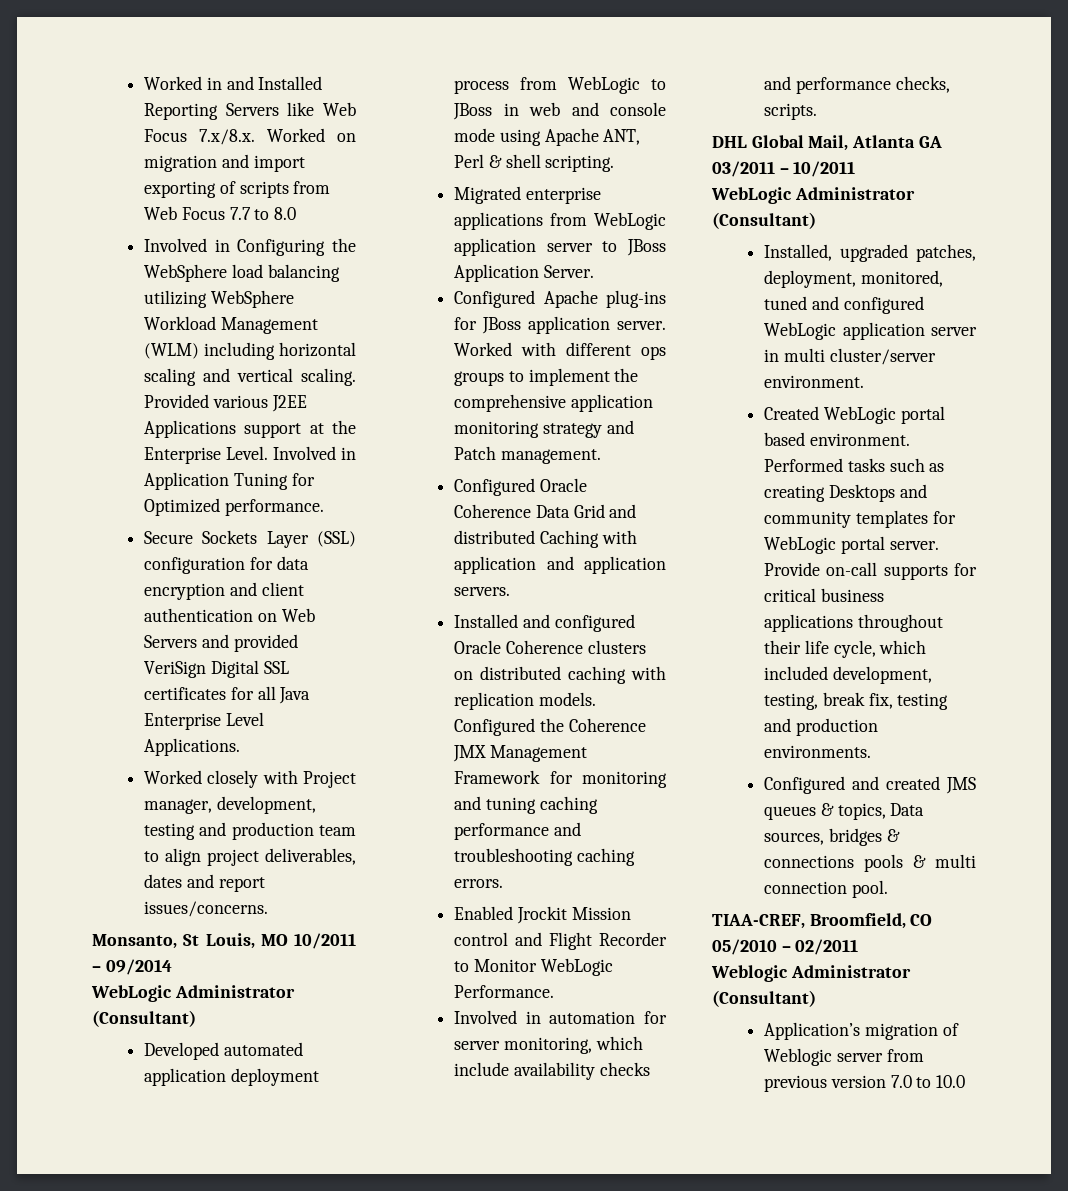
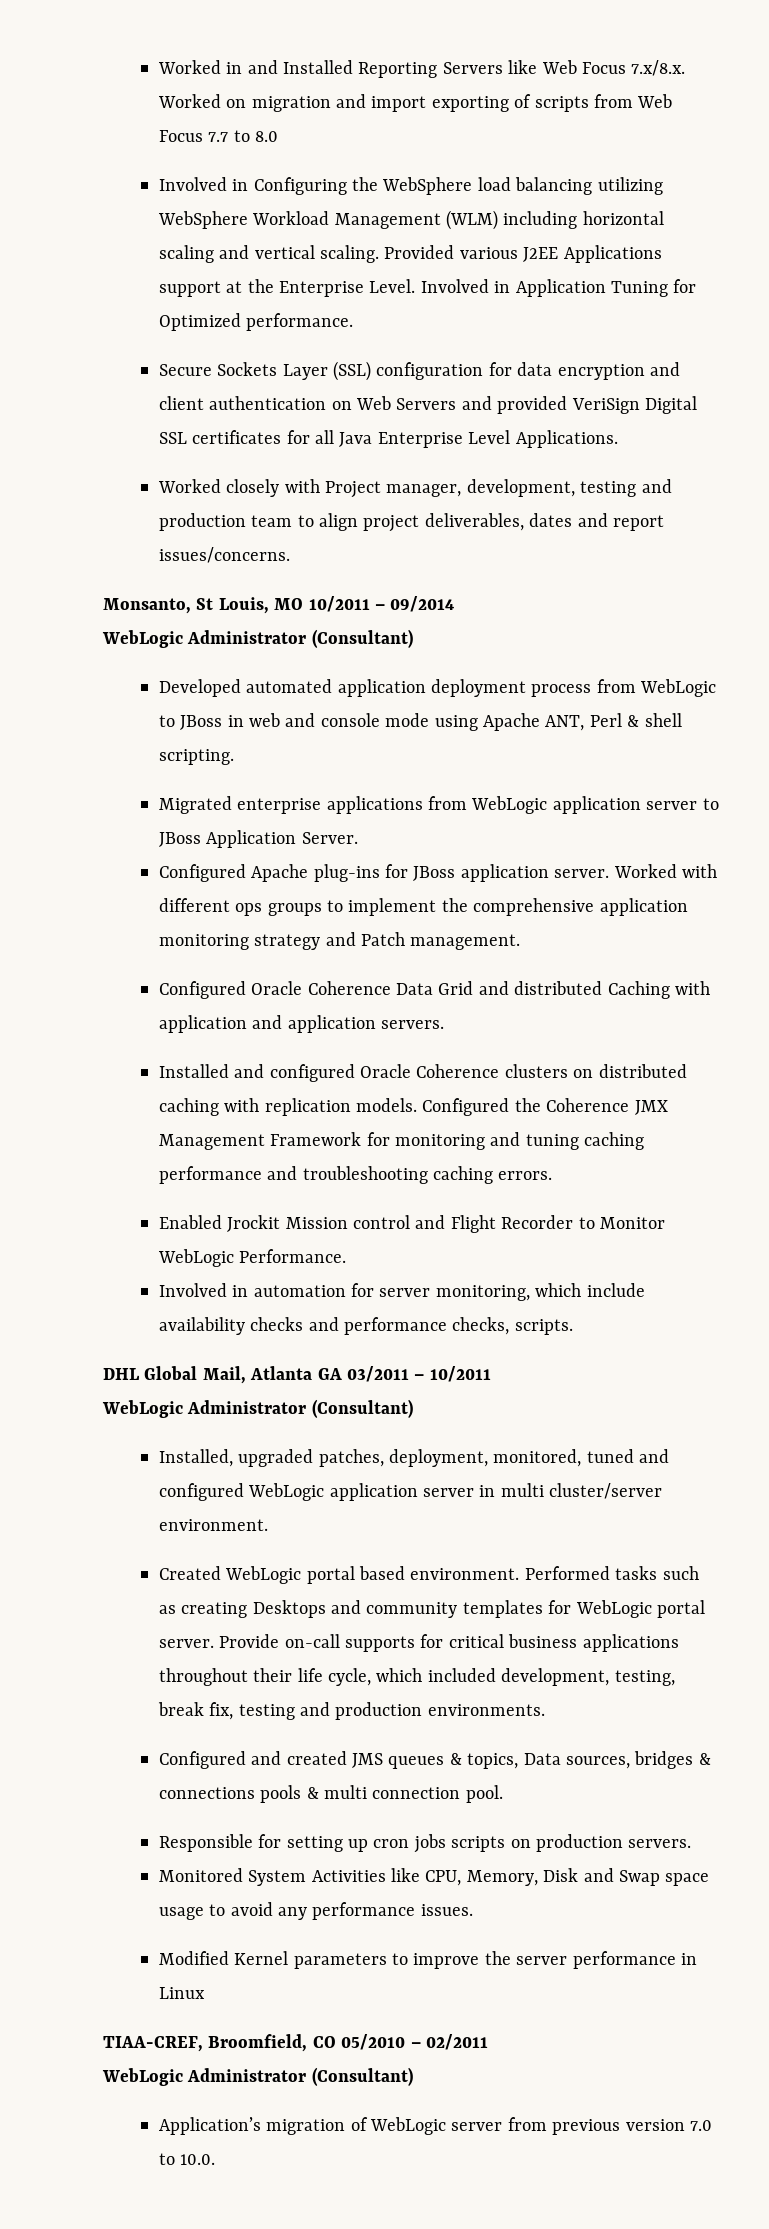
+ Responsible for setting up cron jobs scripts on production servers.
+ Monitored System Activities like CPU, Memory, Disk and Swap space usage to avoid any performance issues.
+ Modified Kernel parameters to improve the server performance in Linux
  TIAA-CREF, Broomfield, CO 05/2010 – 02/2011
- Weblogic Administrator (Consultant)
+ WebLogic Administrator (Consultant)
- Application’s migration of Weblogic server from previous version 7.0 to 10.0
+ Application’s migration of WebLogic server from previous version 7.0 to 10.0.

